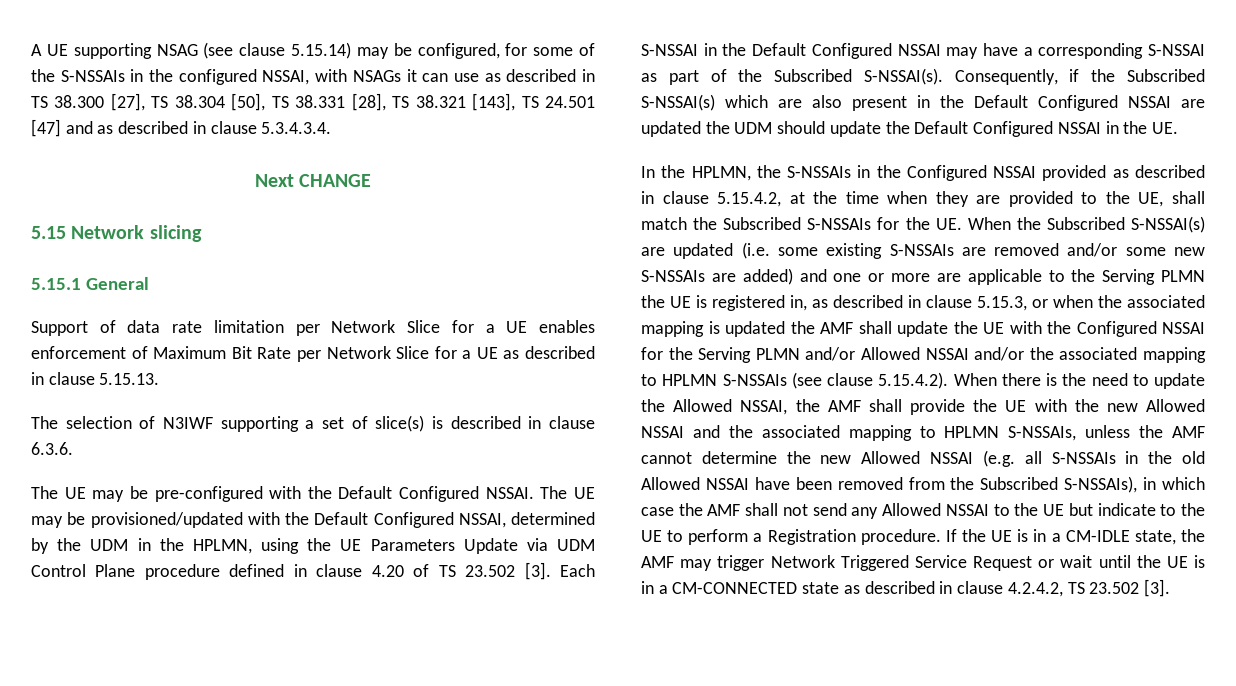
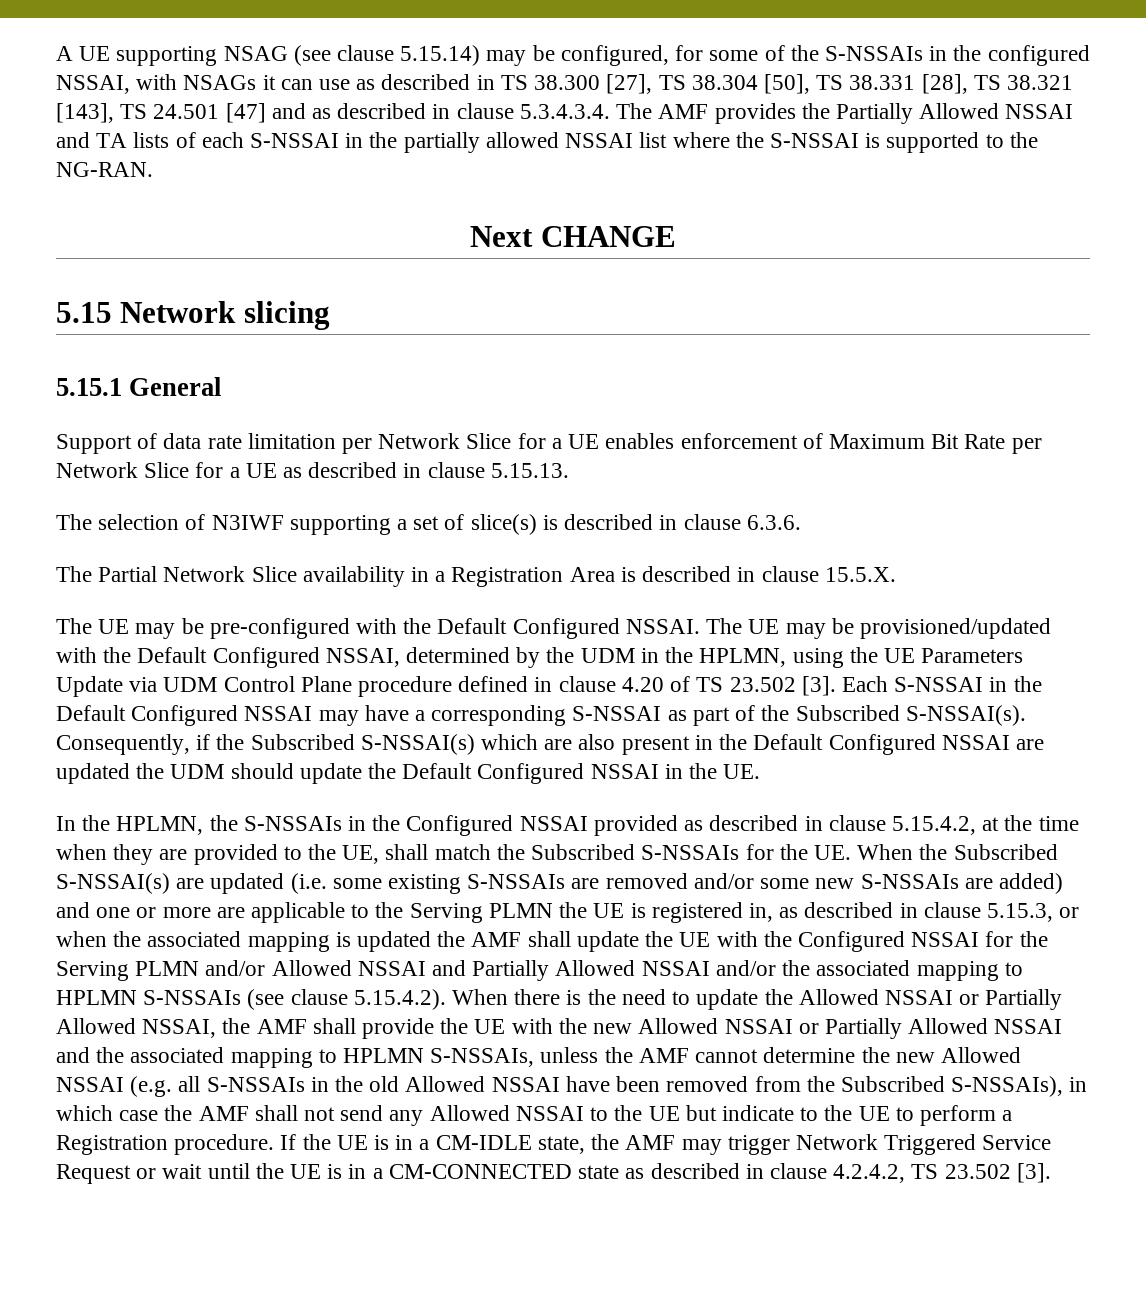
- A UE supporting NSAG (see clause 5.15.14) may be configured, for some of the S-NSSAIs in the configured NSSAI, with NSAGs it can use as described in TS 38.300 [27], TS 38.304 [50], TS 38.331 [28], TS 38.321 [143], TS 24.501 [47] and as described in clause 5.3.4.3.4.
+ A UE supporting NSAG (see clause 5.15.14) may be configured, for some of the S-NSSAIs in the configured NSSAI, with NSAGs it can use as described in TS 38.300 [27], TS 38.304 [50], TS 38.331 [28], TS 38.321 [143], TS 24.501 [47] and as described in clause 5.3.4.3.4. The AMF provides the Partially Allowed NSSAI and TA lists of each S-NSSAI in the partially allowed NSSAI list where the S-NSSAI is supported to the NG-RAN.
+ The Partial Network Slice availability in a Registration Area is described in clause 15.5.X.
- In the HPLMN, the S-NSSAIs in the Configured NSSAI provided as described in clause 5.15.4.2, at the time when they are provided to the UE, shall match the Subscribed S-NSSAIs for the UE. When the Subscribed S-NSSAI(s) are updated (i.e. some existing S-NSSAIs are removed and/or some new S-NSSAIs are added) and one or more are applicable to the Serving PLMN the UE is registered in, as described in clause 5.15.3, or when the associated mapping is updated the AMF shall update the UE with the Configured NSSAI for the Serving PLMN and/or Allowed NSSAI and/or the associated mapping to HPLMN S-NSSAIs (see clause 5.15.4.2). When there is the need to update the Allowed NSSAI, the AMF shall provide the UE with the new Allowed NSSAI and the associated mapping to HPLMN S-NSSAIs, unless the AMF cannot determine the new Allowed NSSAI (e.g. all S-NSSAIs in the old Allowed NSSAI have been removed from the Subscribed S-NSSAIs), in which case the AMF shall not send any Allowed NSSAI to the UE but indicate to the UE to perform a Registration procedure.
+ In the HPLMN, the S-NSSAIs in the Configured NSSAI provided as described in clause 5.15.4.2, at the time when they are provided to the UE, shall match the Subscribed S-NSSAIs for the UE. When the Subscribed S-NSSAI(s) are updated (i.e. some existing S-NSSAIs are removed and/or some new S-NSSAIs are added) and one or more are applicable to the Serving PLMN the UE is registered in, as described in clause 5.15.3, or when the associated mapping is updated the AMF shall update the UE with the Configured NSSAI for the Serving PLMN and/or Allowed NSSAI and Partially Allowed NSSAI and/or the associated mapping to HPLMN S-NSSAIs (see clause 5.15.4.2). When there is the need to update the Allowed NSSAI or Partially Allowed NSSAI, the AMF shall provide the UE with the new Allowed NSSAI or Partially Allowed NSSAI and the associated mapping to HPLMN S-NSSAIs, unless the AMF cannot determine the new Allowed NSSAI (e.g. all S-NSSAIs in the old Allowed NSSAI have been removed from the Subscribed S-NSSAIs), in which case the AMF shall not send any Allowed NSSAI to the UE but indicate to the UE to perform a Registration procedure.

